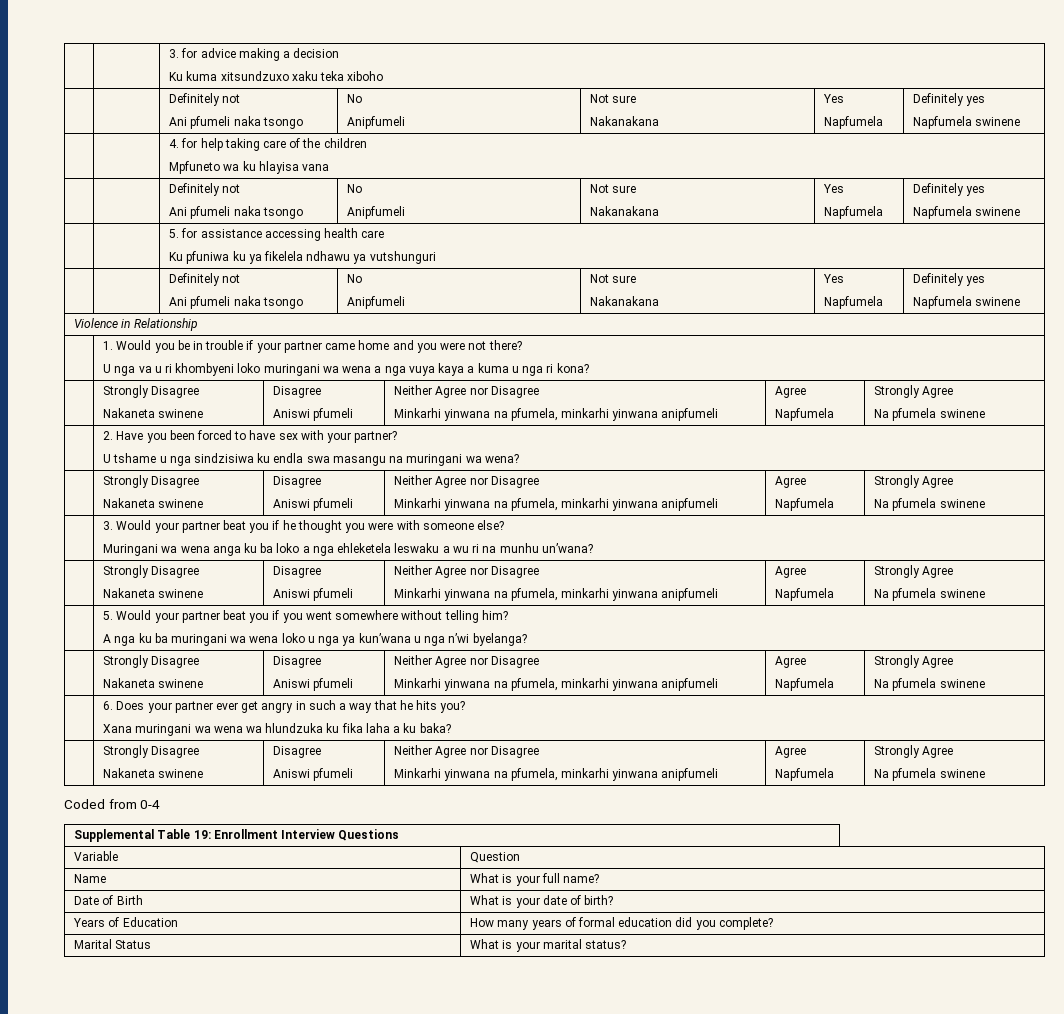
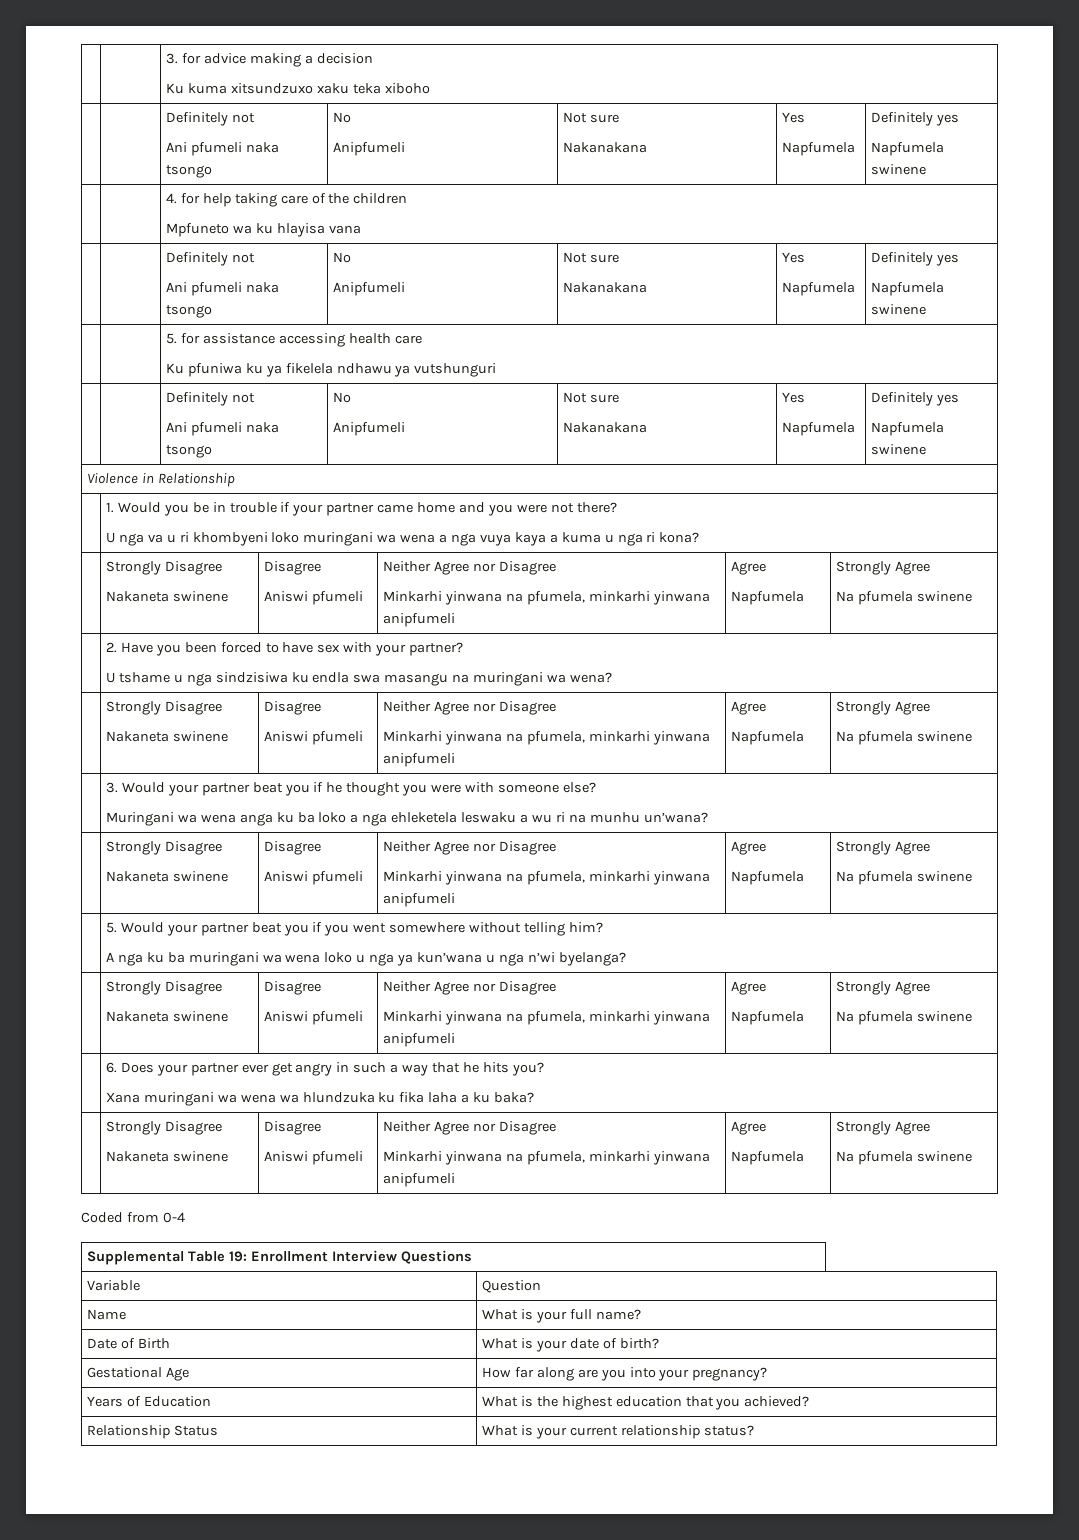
- Years of Education | How many years of formal education did you complete?
- Marital Status | What is your marital status?
+ Gestational Age | How far along are you into your pregnancy?
+ Years of Education | What is the highest education that you achieved?
+ Relationship Status | What is your current relationship status?

